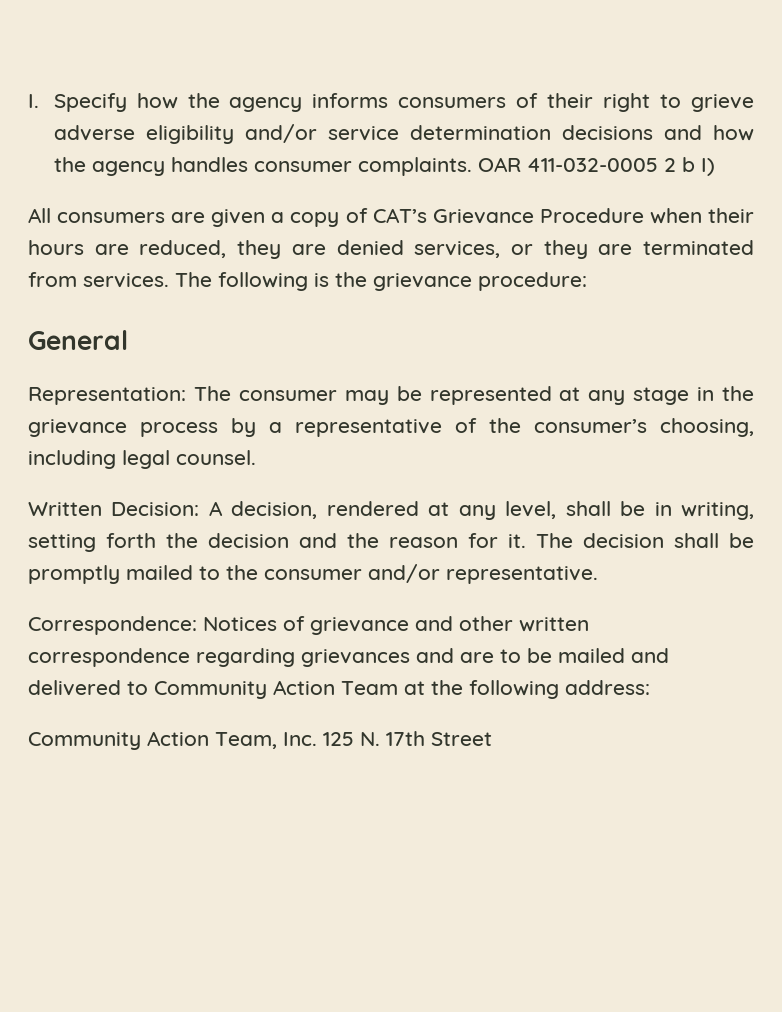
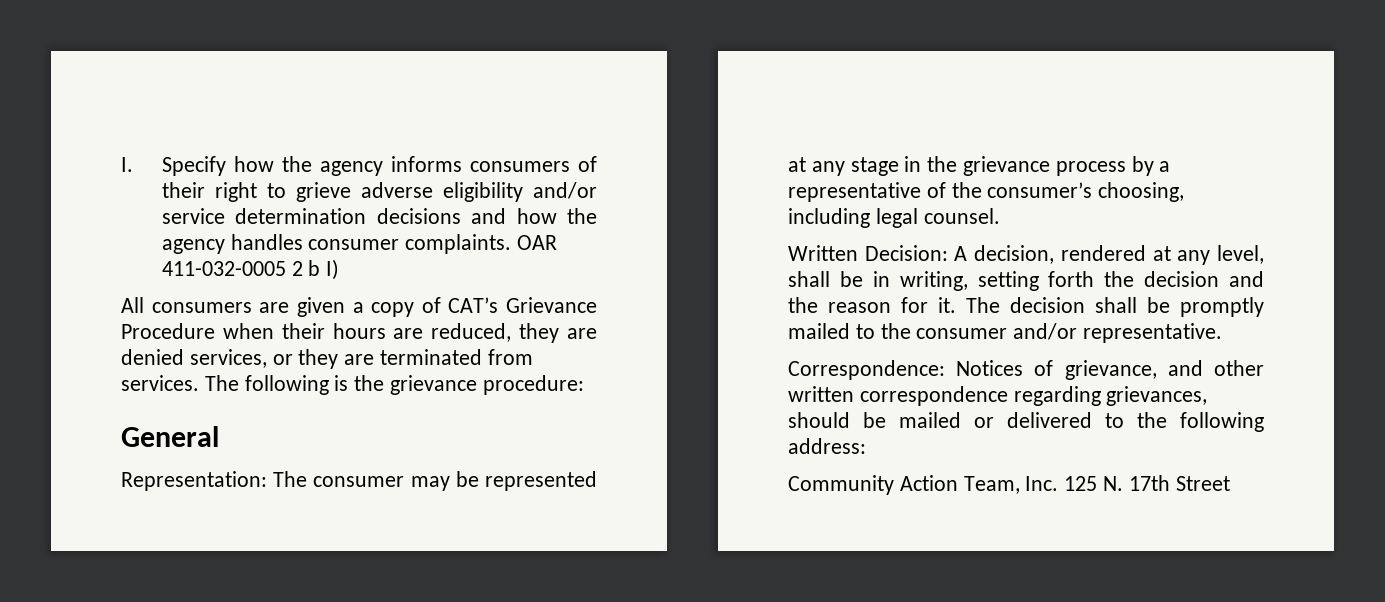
- Correspondence: Notices of grievance and other written correspondence regarding grievances and are to be mailed and delivered to Community Action Team at the following address:
+ Correspondence: Notices of grievance, and other written correspondence regarding grievances, should be mailed or delivered to the following address:

